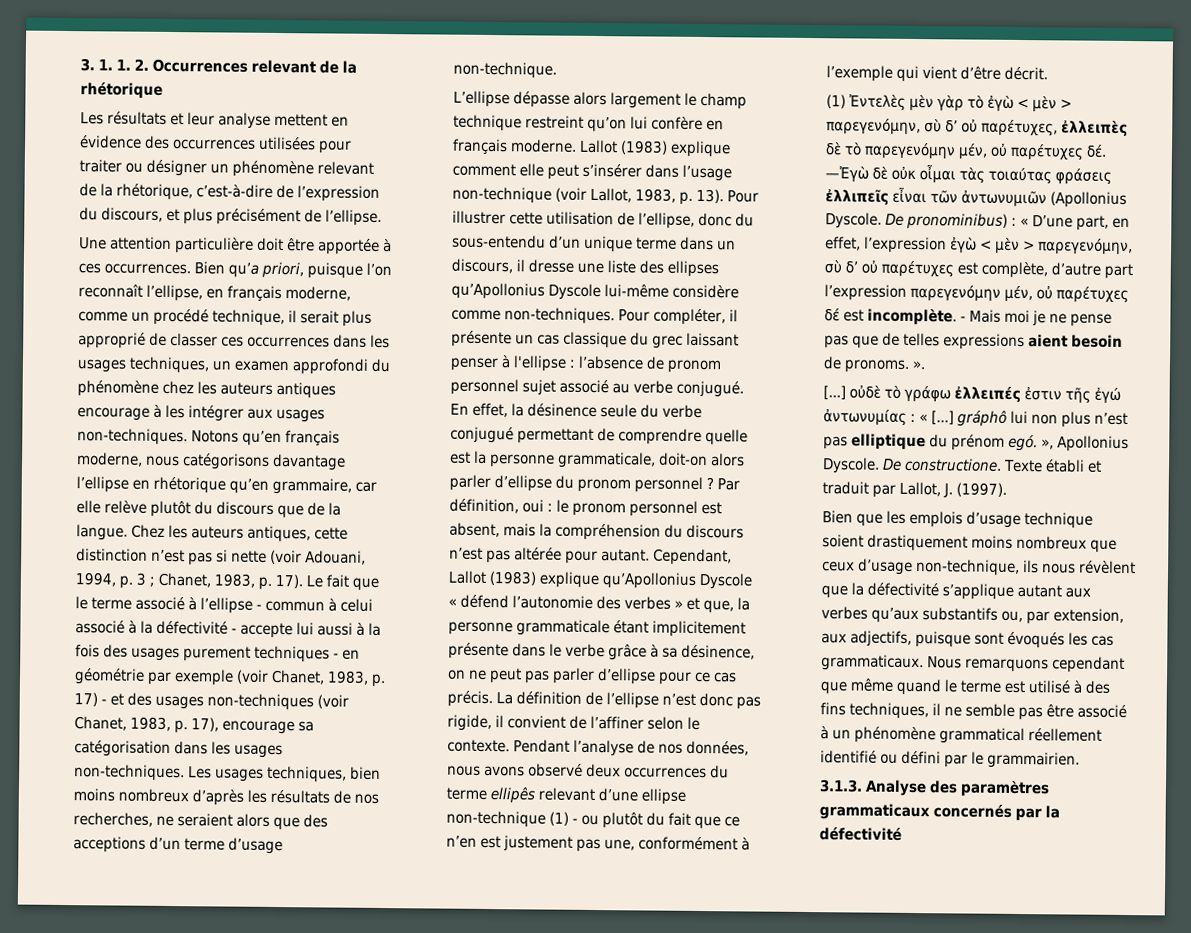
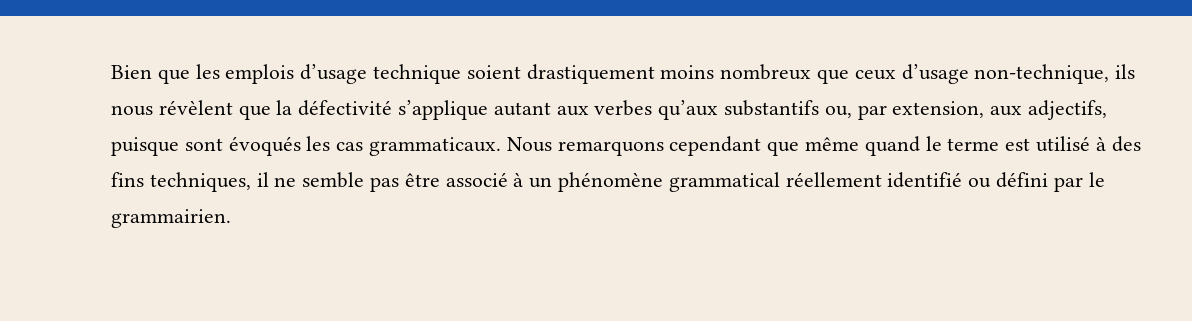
- 3. 1. 1. 2. Occurrences relevant de la rhétorique
- Les résultats et leur analyse mettent en évidence des occurrences utilisées pour traiter ou désigner un phénomène relevant de la rhétorique, c’est-à-dire de l’expression du discours, et plus précisément de l’ellipse.
- Une attention particulière doit être apportée à ces occurrences. Bien qu’a priori, puisque l’on reconnaît l’ellipse, en français moderne, comme un procédé technique, il serait plus approprié de classer ces occurrences dans les usages techniques, un examen approfondi du phénomène chez les auteurs antiques encourage à les intégrer aux usages non-techniques. Notons qu’en français moderne, nous catégorisons davantage l’ellipse en rhétorique qu’en grammaire, car elle relève plutôt du discours que de la langue. Chez les auteurs antiques, cette distinction n’est pas si nette (voir Adouani, 1994, p. 3 ; Chanet, 1983, p. 17). Le fait que le terme associé à l’ellipse - commun à celui associé à la défectivité - accepte lui aussi à la fois des usages purement techniques - en géométrie par exemple (voir Chanet, 1983, p. 17) - et des usages non-techniques (voir Chanet, 1983, p. 17), encourage sa catégorisation dans les usages non-techniques. Les usages techniques, bien moins nombreux d’après les résultats de nos recherches, ne seraient alors que des acceptions d’un terme d’usage non-technique.
- L’ellipse dépasse alors largement le champ technique restreint qu’on lui confère en français moderne. Lallot (1983) explique comment elle peut s’insérer dans l’usage non-technique (voir Lallot, 1983, p. 13). Pour illustrer cette utilisation de l’ellipse, donc du sous-entendu d’un unique terme dans un discours, il dresse une liste des ellipses qu’Apollonius Dyscole lui-même considère comme non-techniques. Pour compléter, il présente un cas classique du grec laissant penser à l'ellipse : l’absence de pronom personnel sujet associé au verbe conjugué. En effet, la désinence seule du verbe conjugué permettant de comprendre quelle est la personne grammaticale, doit-on alors parler d’ellipse du pronom personnel ? Par définition, oui : le pronom personnel est absent, mais la compréhension du discours n’est pas altérée pour autant. Cependant, Lallot (1983) explique qu’Apollonius Dyscole « défend l’autonomie des verbes » et que, la personne grammaticale étant implicitement présente dans le verbe grâce à sa désinence, on ne peut pas parler d’ellipse pour ce cas précis. La définition de l’ellipse n’est donc pas rigide, il convient de l’affiner selon le contexte. Pendant l’analyse de nos données, nous avons observé deux occurrences du terme ellipês relevant d’une ellipse non-technique (1) - ou plutôt du fait que ce n’en est justement pas une, conformément à l’exemple qui vient d’être décrit.
- (1) Ἐντελὲς μὲν γὰρ τὸ ἐγὼ < μὲν > παρεγενόμην, σὺ δ’ οὐ παρέτυχες, ἐλλειπὲς δὲ τὸ παρεγενόμην μέν, οὐ παρέτυχες δέ. —Ἐγὼ δὲ οὐκ οἶμαι τὰς τοιαύτας φράσεις ἐλλιπεῖς εἶναι τῶν ἀντωνυμιῶν (Apollonius Dyscole. De pronominibus) : « D’une part, en effet, l’expression ἐγὼ < μὲν > παρεγενόμην, σὺ δ’ οὐ παρέτυχες est complète, d’autre part l’expression παρεγενόμην μέν, οὐ παρέτυχες δέ est incomplète. - Mais moi je ne pense pas que de telles expressions aient besoin de pronoms. ».
- [...] οὐδὲ τὸ γράφω ἐλλειπές ἐστιν τῆς ἐγώ ἀντωνυμίας : « [...] gráphô lui non plus n’est pas elliptique du prénom egó. », Apollonius Dyscole. De constructione. Texte établi et traduit par Lallot, J. (1997).
- 3.1.3. Analyse des paramètres grammaticaux concernés par la défectivité

